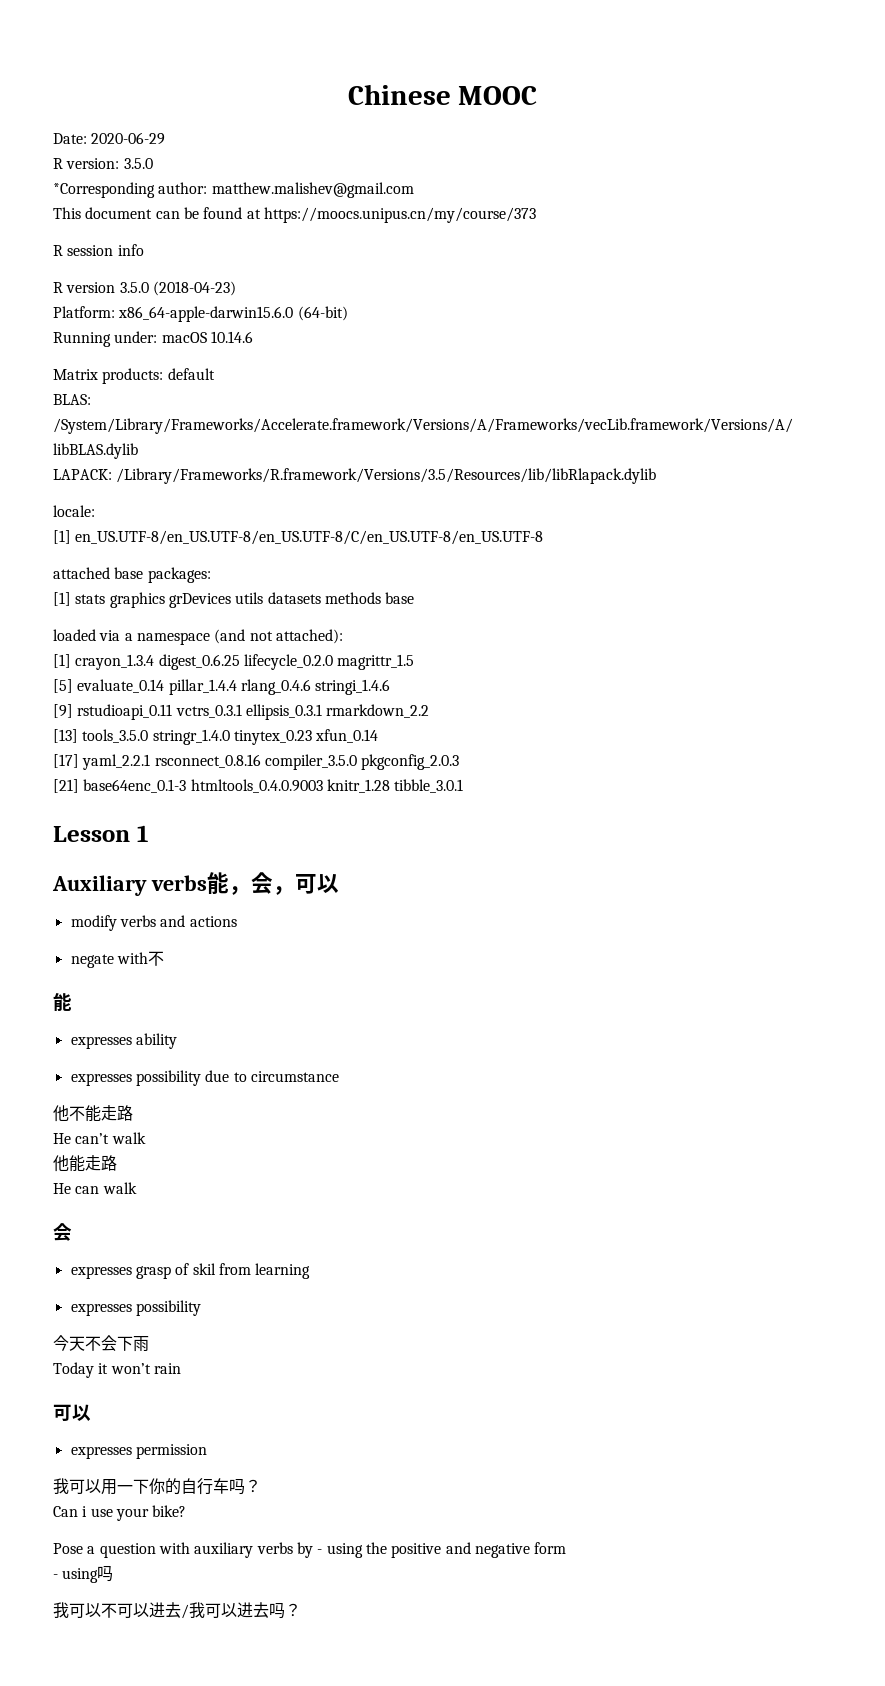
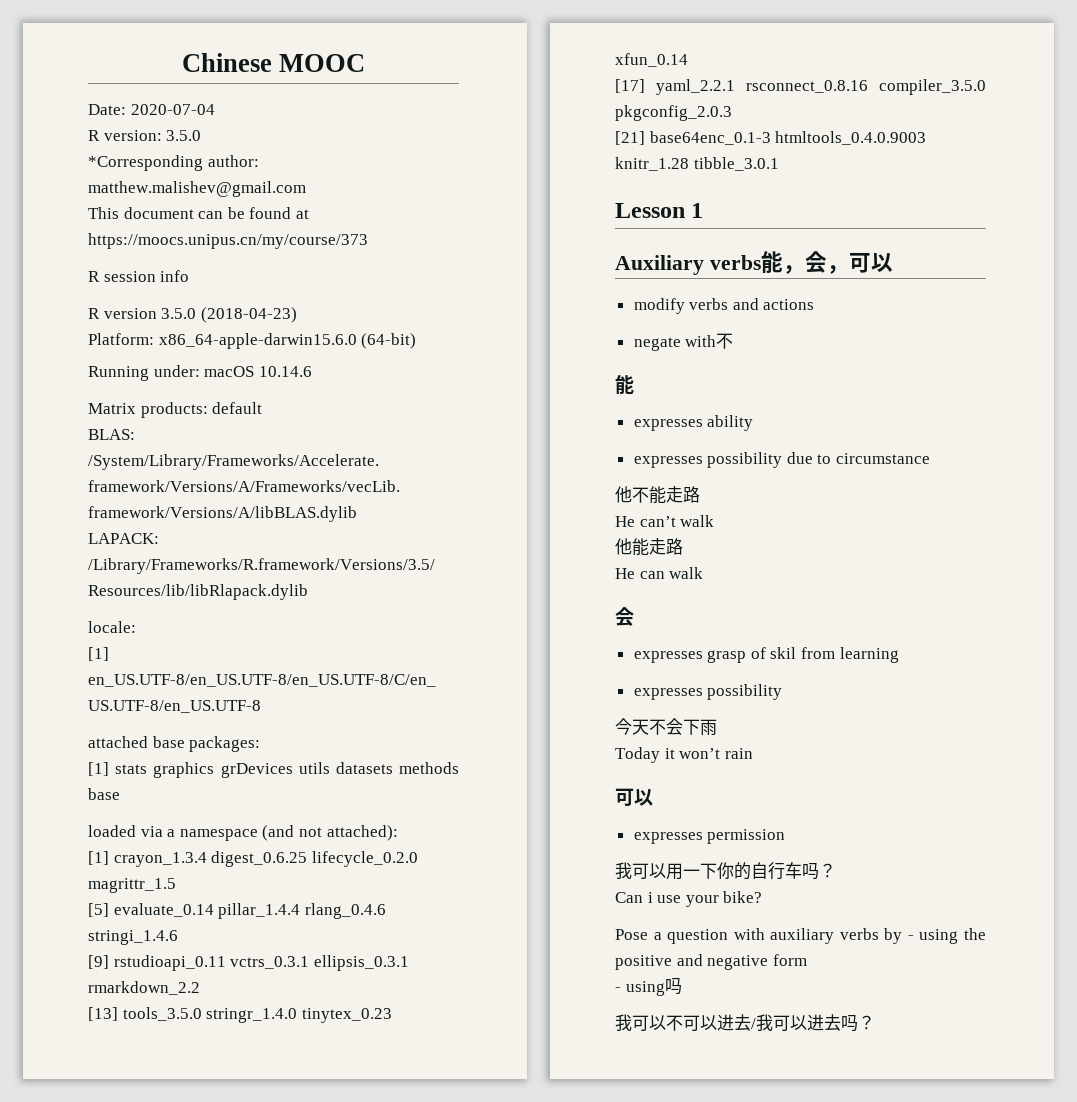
- Date: 2020-06-29
+ Date: 2020-07-04

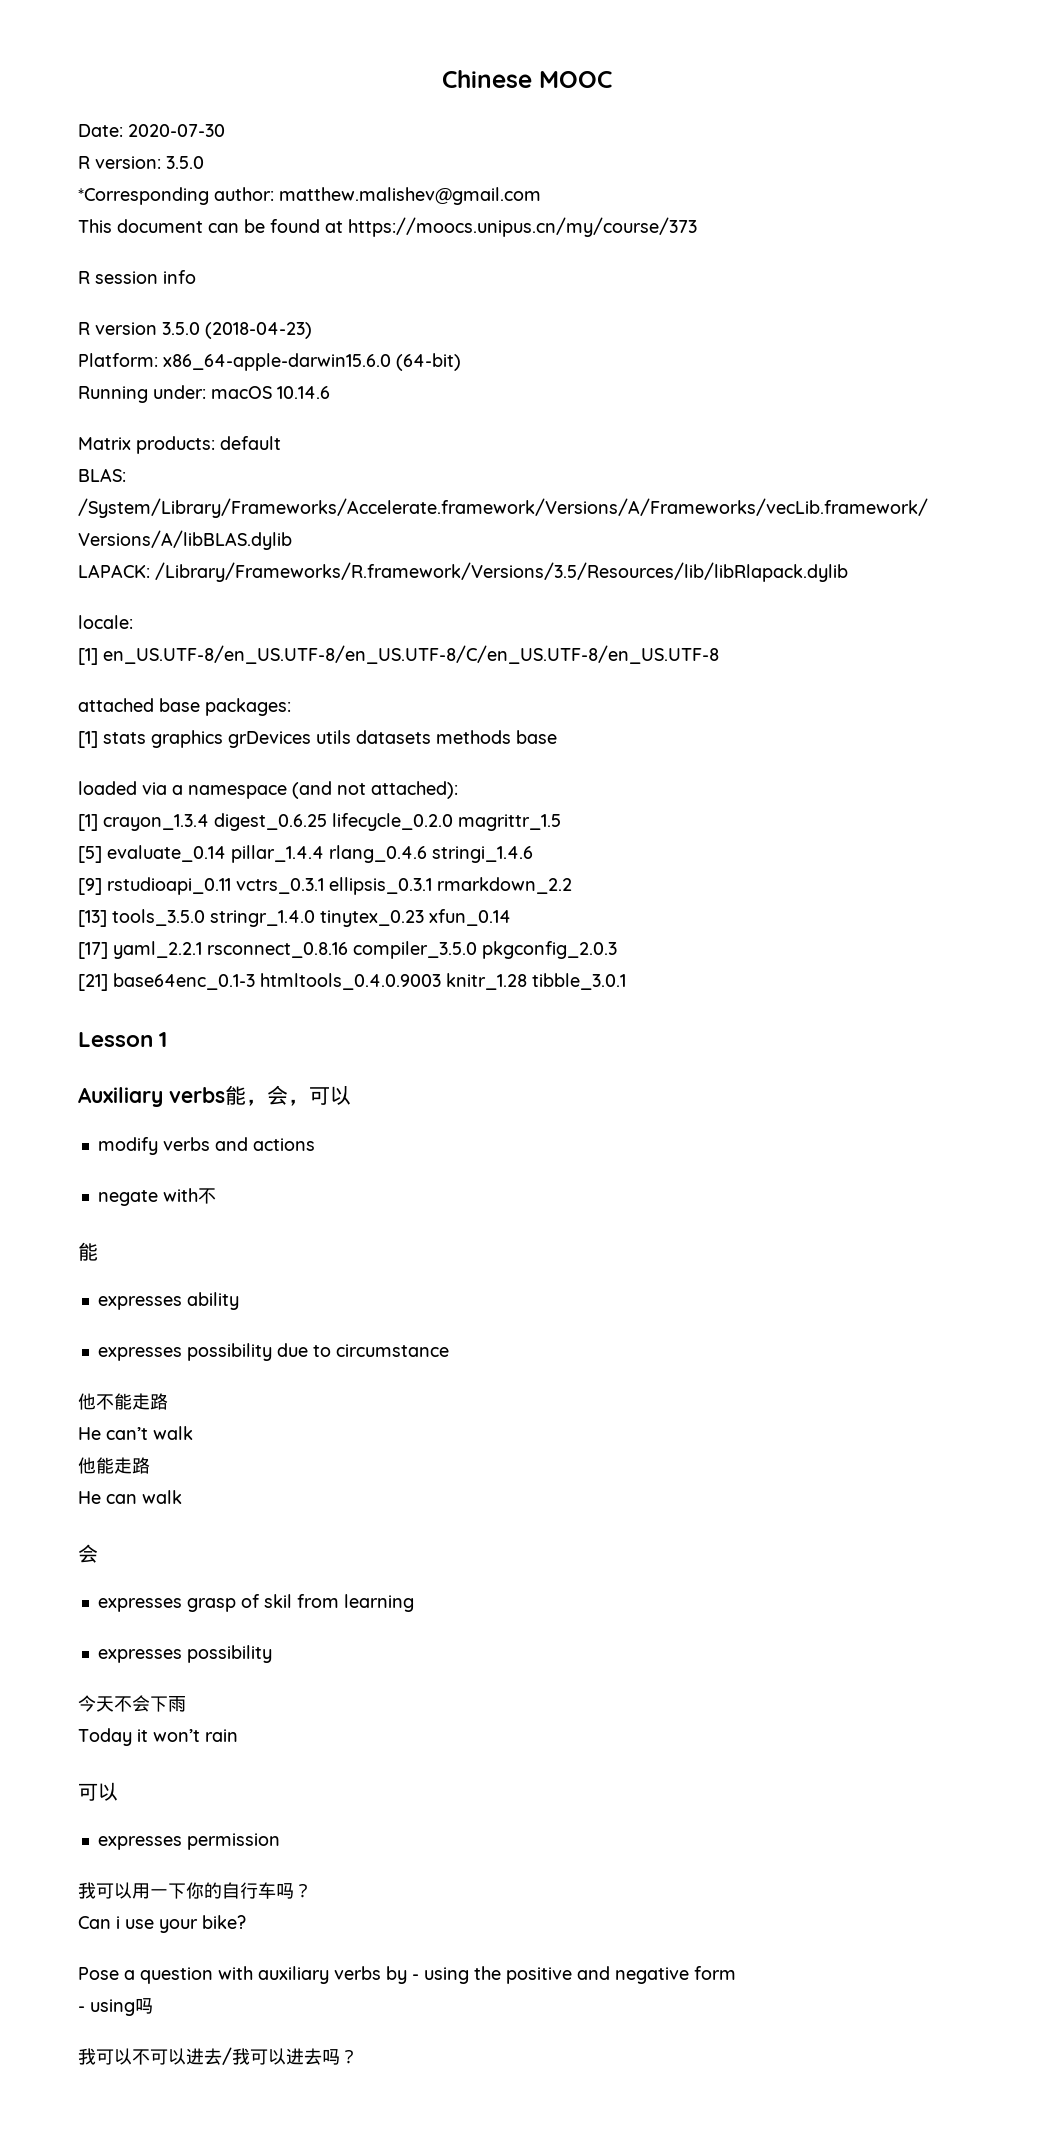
- Date: 2020-07-04
+ Date: 2020-07-30

